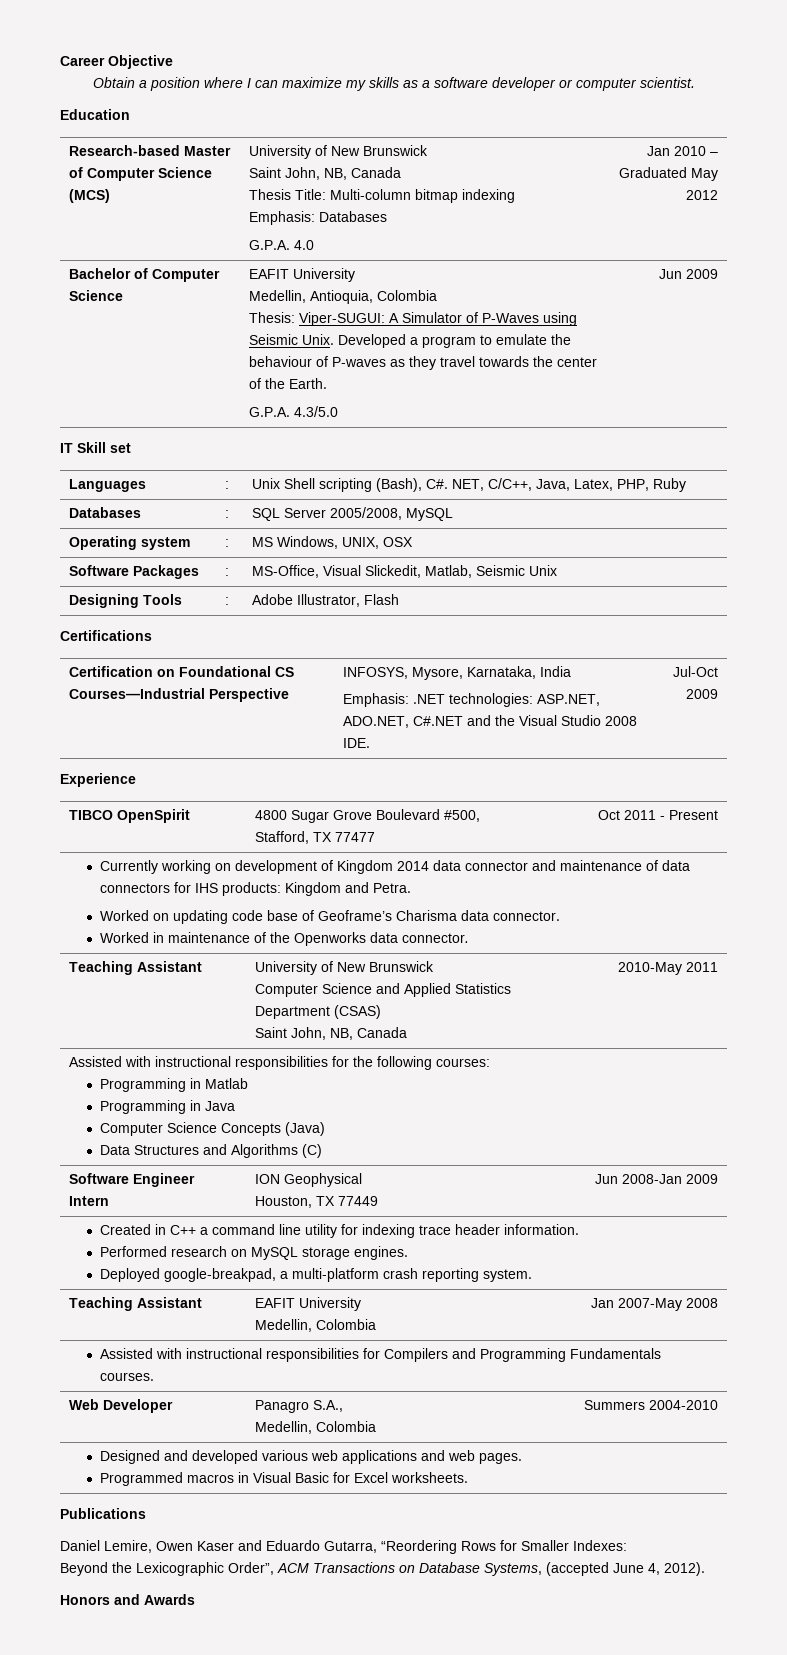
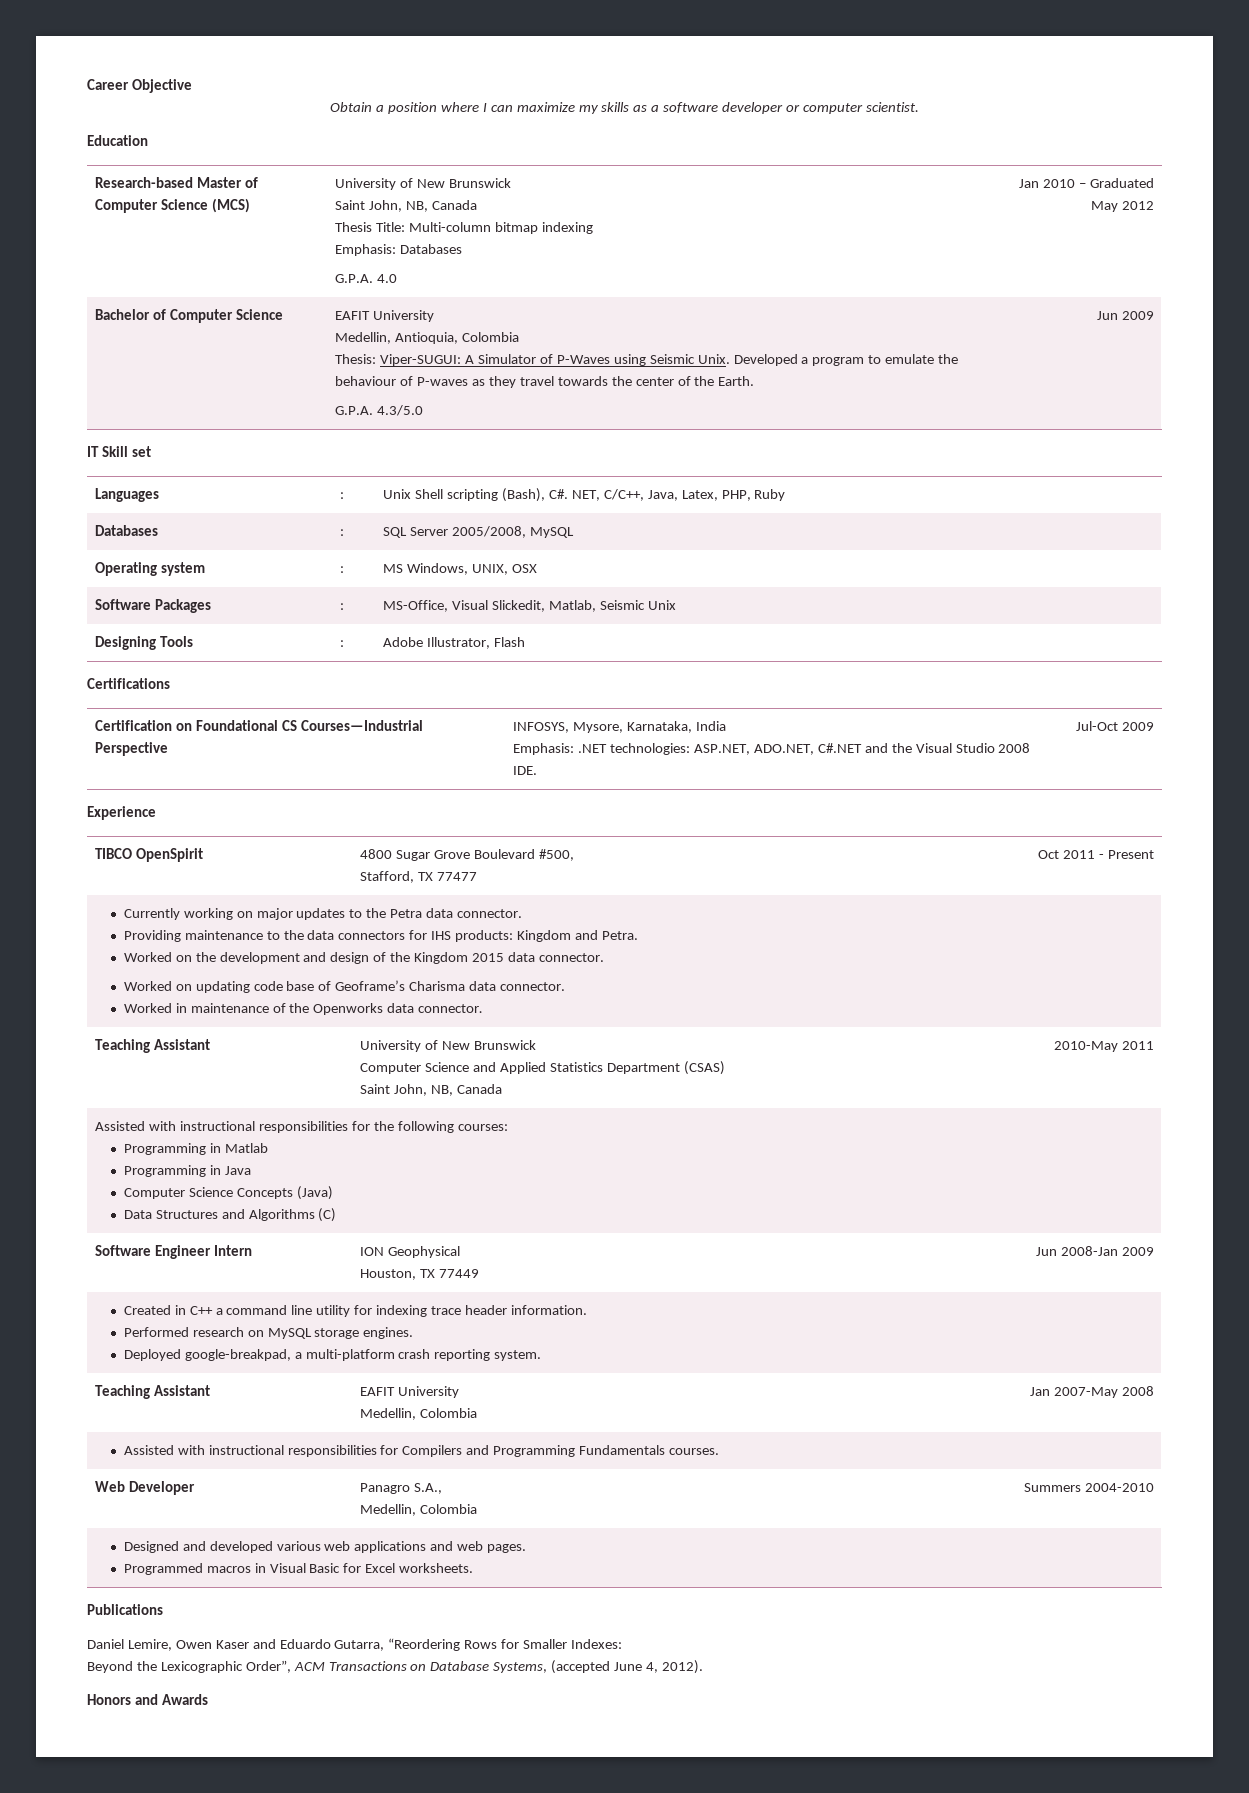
- Currently working on development of Kingdom 2014 data connector and maintenance of data connectors for IHS products: Kingdom and Petra.
+ Currently working on major updates to the Petra data connector.
+ Providing maintenance to the data connectors for IHS products: Kingdom and Petra.
+ Worked on the development and design of the Kingdom 2015 data connector.

